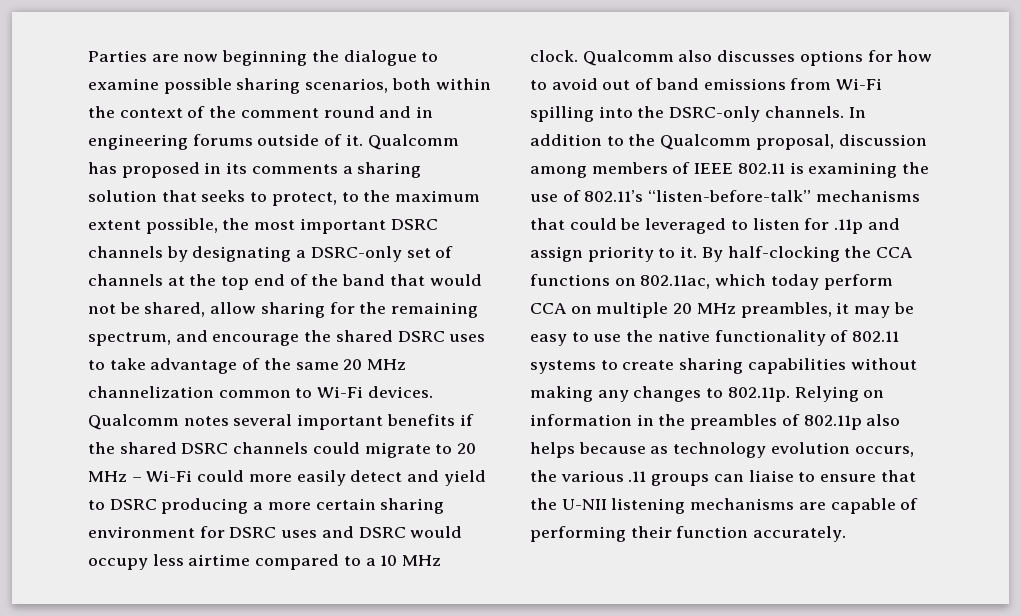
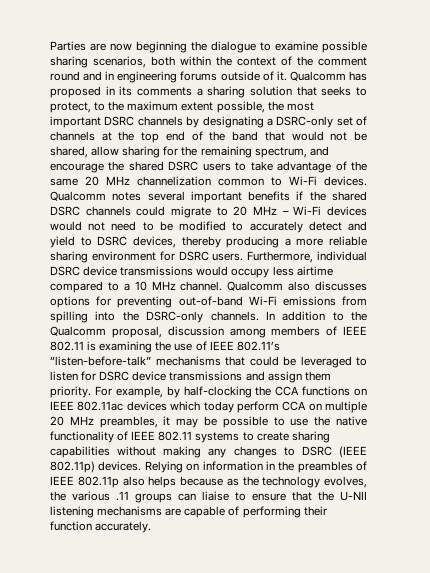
- Qualcomm has proposed in its comments a sharing solution that seeks to protect, to the maximum extent possible, the most important DSRC channels by designating a DSRC-only set of channels at the top end of the band that would not be shared, allow sharing for the remaining spectrum, and encourage the shared DSRC uses to take advantage of the same 20 MHz channelization common to Wi-Fi devices.
+ Qualcomm has proposed in its comments a sharing solution that seeks to protect, to the maximum extent possible, the most important DSRC channels by designating a DSRC-only set of channels at the top end of the band that would not be shared, allow sharing for the remaining spectrum, and encourage the shared DSRC users to take advantage of the same 20 MHz channelization common to Wi-Fi devices.
- Qualcomm notes several important benefits if the shared DSRC channels could migrate to 20 MHz – Wi-Fi could more easily detect and yield to DSRC producing a more certain sharing environment for DSRC uses and DSRC would occupy less airtime compared to a 10 MHz clock.
+ Qualcomm notes several important benefits if the shared DSRC channels could migrate to 20 MHz – Wi-Fi devices would not need to be modified to accurately detect and yield to DSRC devices, thereby producing a more reliable sharing environment for DSRC users. Furthermore, individual DSRC device transmissions would occupy less airtime compared to a 10 MHz channel.
- Qualcomm also discusses options for how to avoid out of band emissions from Wi-Fi spilling into the DSRC-only channels.
+ Qualcomm also discusses options for preventing out-of-band Wi-Fi emissions from spilling into the DSRC-only channels.
- In addition to the Qualcomm proposal, discussion among members of IEEE 802.11 is examining the use of 802.11’s “listen-before-talk” mechanisms that could be leveraged to listen for .11p and assign priority to it. By half-clocking the CCA functions on 802.11ac, which today perform CCA on multiple 20 MHz preambles, it may be easy to use the native functionality of 802.11 systems to create sharing capabilities without making any changes to 802.11p. Relying on information in the preambles of 802.11p also helps because as technology evolution occurs, the various .11 groups can liaise to ensure that the U-NII listening mechanisms are capable of performing their function accurately.
+ In addition to the Qualcomm proposal, discussion among members of IEEE 802.11 is examining the use of IEEE 802.11’s “listen-before-talk” mechanisms that could be leveraged to listen for DSRC device transmissions and assign them priority. For example, by half-clocking the CCA functions on IEEE 802.11ac devices which today perform CCA on multiple 20 MHz preambles, it may be possible to use the native functionality of IEEE 802.11 systems to create sharing capabilities without making any changes to DSRC (IEEE 802.11p) devices. Relying on information in the preambles of IEEE 802.11p also helps because as the technology evolves, the various .11 groups can liaise to ensure that the U-NII listening mechanisms are capable of performing their function accurately.

